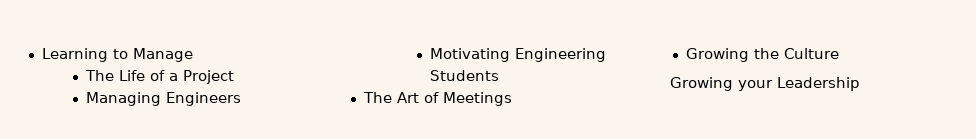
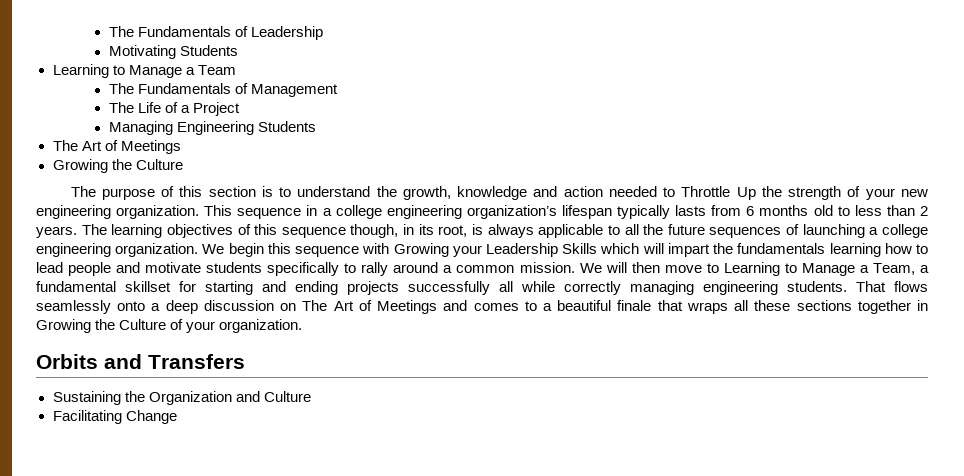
- Learning to Manage
+ The Fundamentals of Leadership
+ Motivating Students
+ Learning to Manage a Team
+ The Fundamentals of Management
- Managing Engineers
- Motivating Engineering Students
+ Managing Engineering Students
- Growing your Leadership
+ The purpose of this section is to understand the growth, knowledge and action needed to Throttle Up the strength of your new engineering organization. This sequence in a college engineering organization’s lifespan typically lasts from 6 months old to less than 2 years. The learning objectives of this sequence though, in its root, is always applicable to all the future sequences of launching a college engineering organization. We begin this sequence with Growing your Leadership Skills which will impart the fundamentals learning how to lead people and motivate students specifically to rally around a common mission. We will then move to Learning to Manage a Team, a fundamental skillset for starting and ending projects successfully all while correctly managing engineering students. That flows seamlessly onto a deep discussion on The Art of Meetings and comes to a beautiful finale that wraps all these sections together in Growing the Culture of your organization.
+ Orbits and Transfers
+ Sustaining the Organization and Culture
+ Facilitating Change

